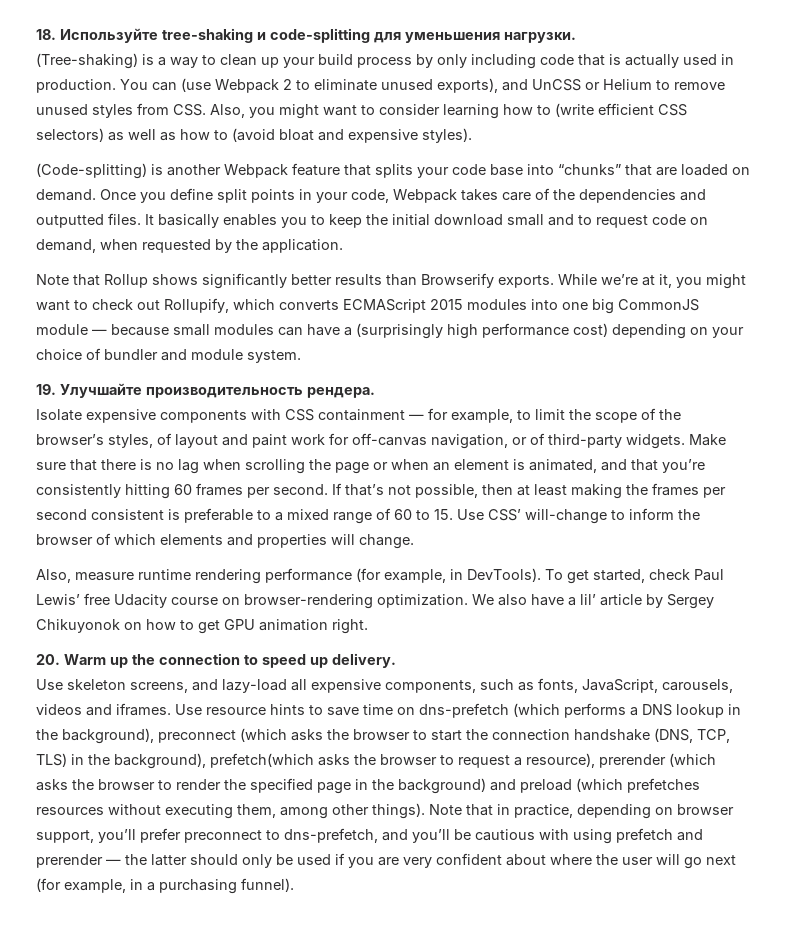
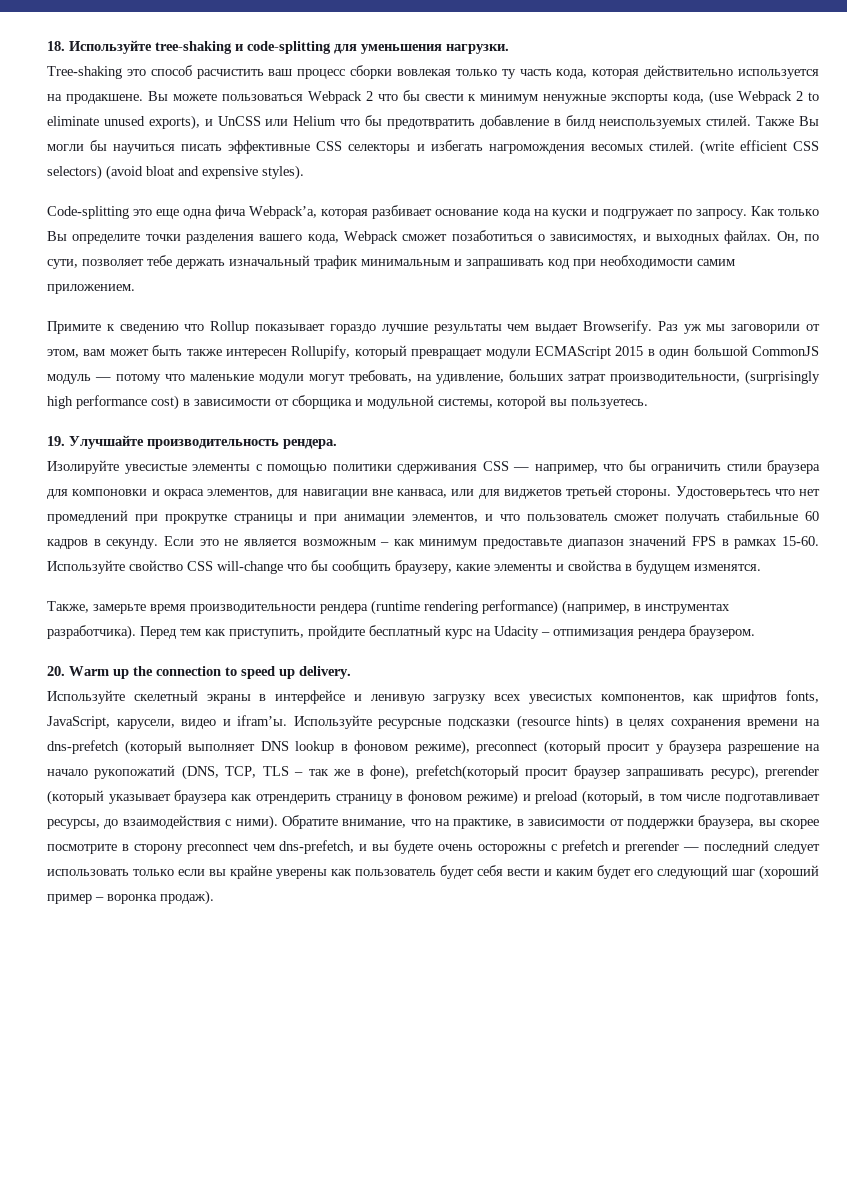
- (Tree-shaking) is a way to clean up your build process by only including code that is actually used in production. You can (use Webpack 2 to eliminate unused exports), and UnCSS or Helium to remove unused styles from CSS. Also, you might want to consider learning how to (write efficient CSS selectors) as well as how to (avoid bloat and expensive styles).
+ Tree-shaking это способ расчистить ваш процесс сборки вовлекая только ту часть кода, которая действительно используется на продакшене. Вы можете пользоваться Webpack 2 что бы свести к минимум ненужные экспорты кода, (use Webpack 2 to eliminate unused exports), и UnCSS или Helium что бы предотвратить добавление в билд неиспользуемых стилей. Также Вы могли бы научиться писать эффективные CSS селекторы и избегать нагромождения весомых стилей. (write efficient CSS selectors) (avoid bloat and expensive styles).
- (Code-splitting) is another Webpack feature that splits your code base into “chunks” that are loaded on demand. Once you define split points in your code, Webpack takes care of the dependencies and outputted files. It basically enables you to keep the initial download small and to request code on demand, when requested by the application.
- Note that Rollup shows significantly better results than Browserify exports. While we’re at it, you might want to check out Rollupify, which converts ECMAScript 2015 modules into one big CommonJS module — because small modules can have a (surprisingly high performance cost) depending on your choice of bundler and module system.
+ Code-splitting это еще одна фича Webpack’а, которая разбивает основание кода на куски и подгружает по запросу. Как только Вы определите точки разделения вашего кода, Webpack сможет позаботиться о зависимостях, и выходных файлах. Он, по сути, позволяет тебе держать изначальный трафик минимальным и запрашивать код при необходимости самим приложением.
+ Примите к сведению что Rollup показывает гораздо лучшие результаты чем выдает Browserify. Раз уж мы заговорили от этом, вам может быть также интересен Rollupify, который превращает модули ECMAScript 2015 в один большой CommonJS модуль — потому что маленькие модули могут требовать, на удивление, больших затрат производительности, (surprisingly high performance cost) в зависимости от сборщика и модульной системы, которой вы пользуетесь.
  19. Улучшайте производительность рендера.
- Isolate expensive components with CSS containment — for example, to limit the scope of the browser’s styles, of layout and paint work for off-canvas navigation, or of third-party widgets. Make sure that there is no lag when scrolling the page or when an element is animated, and that you’re consistently hitting 60 frames per second. If that’s not possible, then at least making the frames per second consistent is preferable to a mixed range of 60 to 15. Use CSS’ will-change to inform the browser of which elements and properties will change.
- Also, measure runtime rendering performance (for example, in DevTools). To get started, check Paul Lewis’ free Udacity course on browser-rendering optimization. We also have a lil’ article by Sergey Chikuyonok on how to get GPU animation right.
+ Изолируйте увесистые элементы с помощью политики сдерживания CSS — например, что бы ограничить стили браузера для компоновки и окраса элементов, для навигации вне канваса, или для виджетов третьей стороны. Удостоверьтесь что нет промедлений при прокрутке страницы и при анимации элементов, и что пользователь сможет получать стабильные 60 кадров в секунду. Если это не является возможным – как минимум предоставьте диапазон значений FPS в рамках 15-60. Используйте свойство CSS will-change что бы сообщить браузеру, какие элементы и свойства в будущем изменятся.
+ Также, замерьте время производительности рендера (runtime rendering performance) (например, в инструментах разработчика). Перед тем как приступить, пройдите бесплатный курс на Udacity – отпимизация рендера браузером.
- Use skeleton screens, and lazy-load all expensive components, such as fonts, JavaScript, carousels, videos and iframes. Use resource hints to save time on dns-prefetch (which performs a DNS lookup in the background), preconnect (which asks the browser to start the connection handshake (DNS, TCP, TLS) in the background), prefetch(which asks the browser to request a resource), prerender (which asks the browser to render the specified page in the background) and preload (which prefetches resources without executing them, among other things). Note that in practice, depending on browser support, you’ll prefer preconnect to dns-prefetch, and you’ll be cautious with using prefetch and prerender — the latter should only be used if you are very confident about where the user will go next (for example, in a purchasing funnel).
+ Используйте скелетный экраны в интерфейсе и ленивую загрузку всех увесистых компонентов, как шрифтов fonts, JavaScript, карусели, видео и ifram’ы. Используйте ресурсные подсказки (resource hints) в целях сохранения времени на dns-prefetch (который выполняет DNS lookup в фоновом режиме), preconnect (который просит у браузера разрешение на начало рукопожатий (DNS, TCP, TLS – так же в фоне), prefetch(который просит браузер запрашивать ресурс), prerender (который указывает браузера как отрендерить страницу в фоновом режиме) и preload (который, в том числе подготавливает ресурсы, до взаимодействия с ними). Обратите внимание, что на практике, в зависимости от поддержки браузера, вы скорее посмотрите в сторону preconnect чем dns-prefetch, и вы будете очень осторожны с prefetch и prerender — последний следует использовать только если вы крайне уверены как пользователь будет себя вести и каким будет его следующий шаг (хороший пример – воронка продаж).

